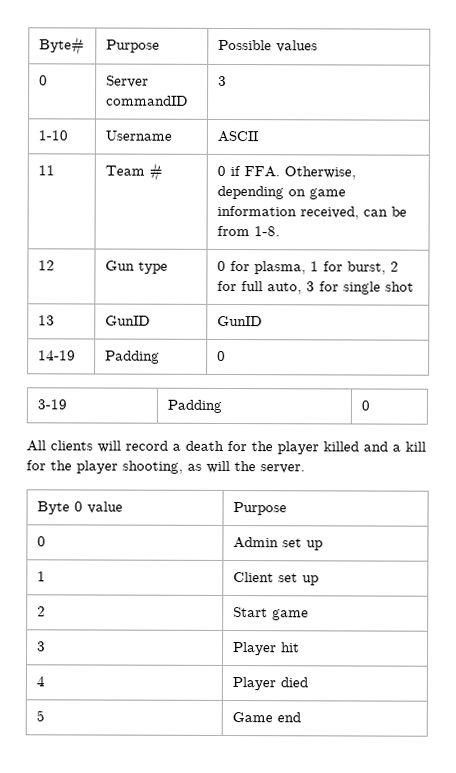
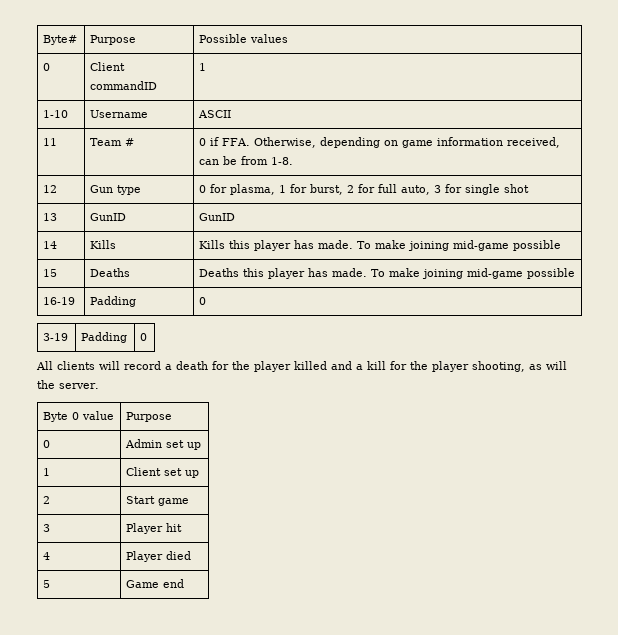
- 0 | Server commandID | 3
+ 0 | Client commandID | 1
- 14-19 | Padding | 0
+ 14 | Kills | Kills this player has made. To make joining mid-game possible
+ 15 | Deaths | Deaths this player has made. To make joining mid-game possible
+ 16-19 | Padding | 0

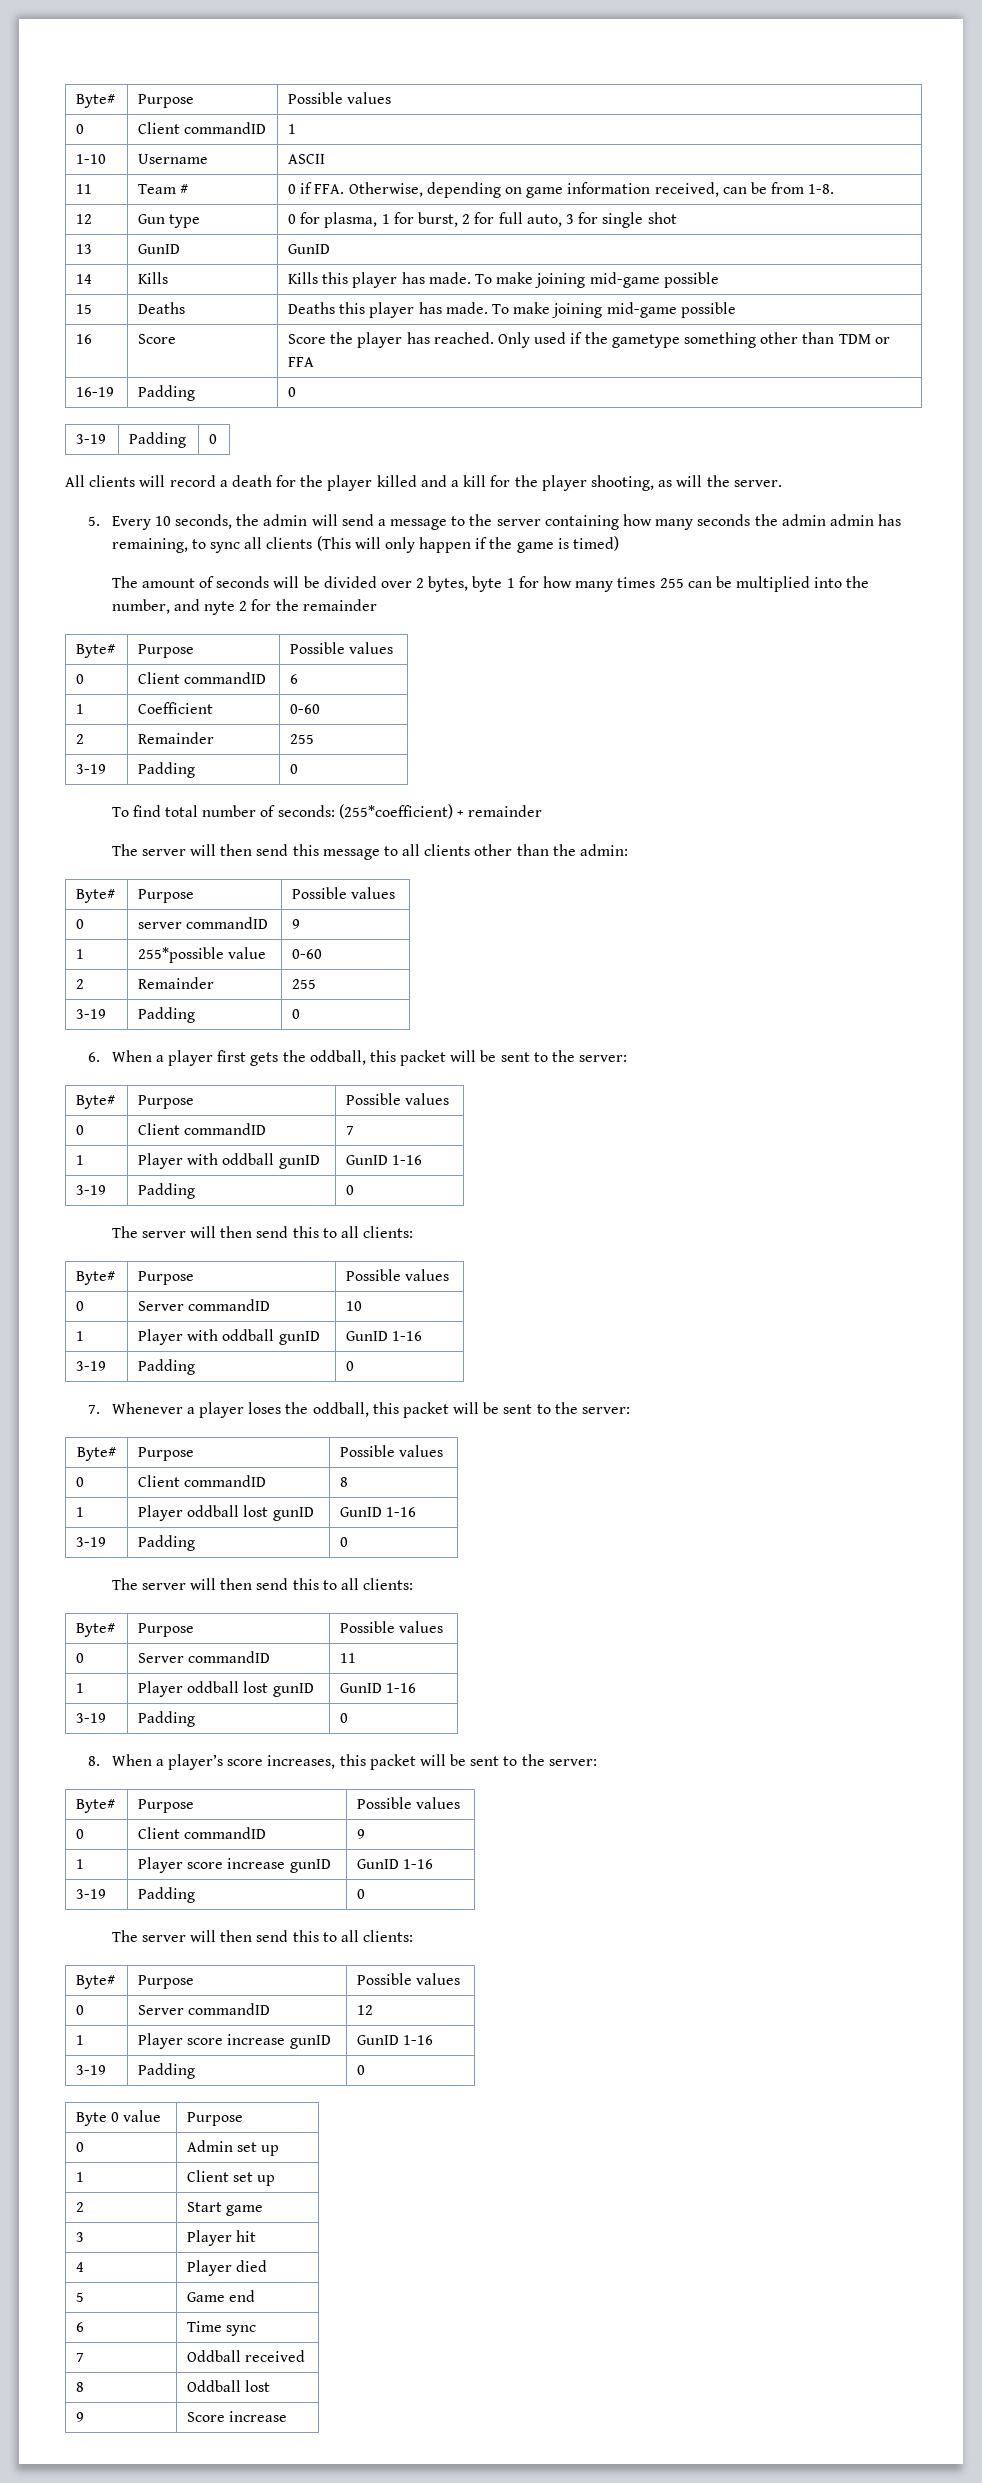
+ 16 | Score | Score the player has reached. Only used if the gametype something other than TDM or FFA
+ 5. Every 10 seconds, the admin will send a message to the server containing how many seconds the admin admin has remaining, to sync all clients (This will only happen if the game is timed)
+ The amount of seconds will be divided over 2 bytes, byte 1 for how many times 255 can be multiplied into the number, and nyte 2 for the remainder
+ Byte# | Purpose | Possible values
+ 0 | Client commandID | 6
+ 1 | Coefficient | 0-60
+ 2 | Remainder | 255
+ 3-19 | Padding | 0
+ To find total number of seconds: (255*coefficient) + remainder
+ The server will then send this message to all clients other than the admin:
+ Byte# | Purpose | Possible values
+ 0 | server commandID | 9
+ 1 | 255*possible value | 0-60
+ 2 | Remainder | 255
+ 3-19 | Padding | 0
+ 6. When a player first gets the oddball, this packet will be sent to the server:
+ Byte# | Purpose | Possible values
+ 0 | Client commandID | 7
+ 1 | Player with oddball gunID | GunID 1-16
+ 3-19 | Padding | 0
+ The server will then send this to all clients:
+ Byte# | Purpose | Possible values
+ 0 | Server commandID | 10
+ 1 | Player with oddball gunID | GunID 1-16
+ 3-19 | Padding | 0
+ 7. Whenever a player loses the oddball, this packet will be sent to the server:
+ Byte# | Purpose | Possible values
+ 0 | Client commandID | 8
+ 1 | Player oddball lost gunID | GunID 1-16
+ 3-19 | Padding | 0
+ The server will then send this to all clients:
+ Byte# | Purpose | Possible values
+ 0 | Server commandID | 11
+ 1 | Player oddball lost gunID | GunID 1-16
+ 3-19 | Padding | 0
+ 8. When a player’s score increases, this packet will be sent to the server:
+ Byte# | Purpose | Possible values
+ 0 | Client commandID | 9
+ 1 | Player score increase gunID | GunID 1-16
+ 3-19 | Padding | 0
+ The server will then send this to all clients:
+ Byte# | Purpose | Possible values
+ 0 | Server commandID | 12
+ 1 | Player score increase gunID | GunID 1-16
+ 3-19 | Padding | 0
+ 6 | Time sync
+ 7 | Oddball received
+ 8 | Oddball lost
+ 9 | Score increase

